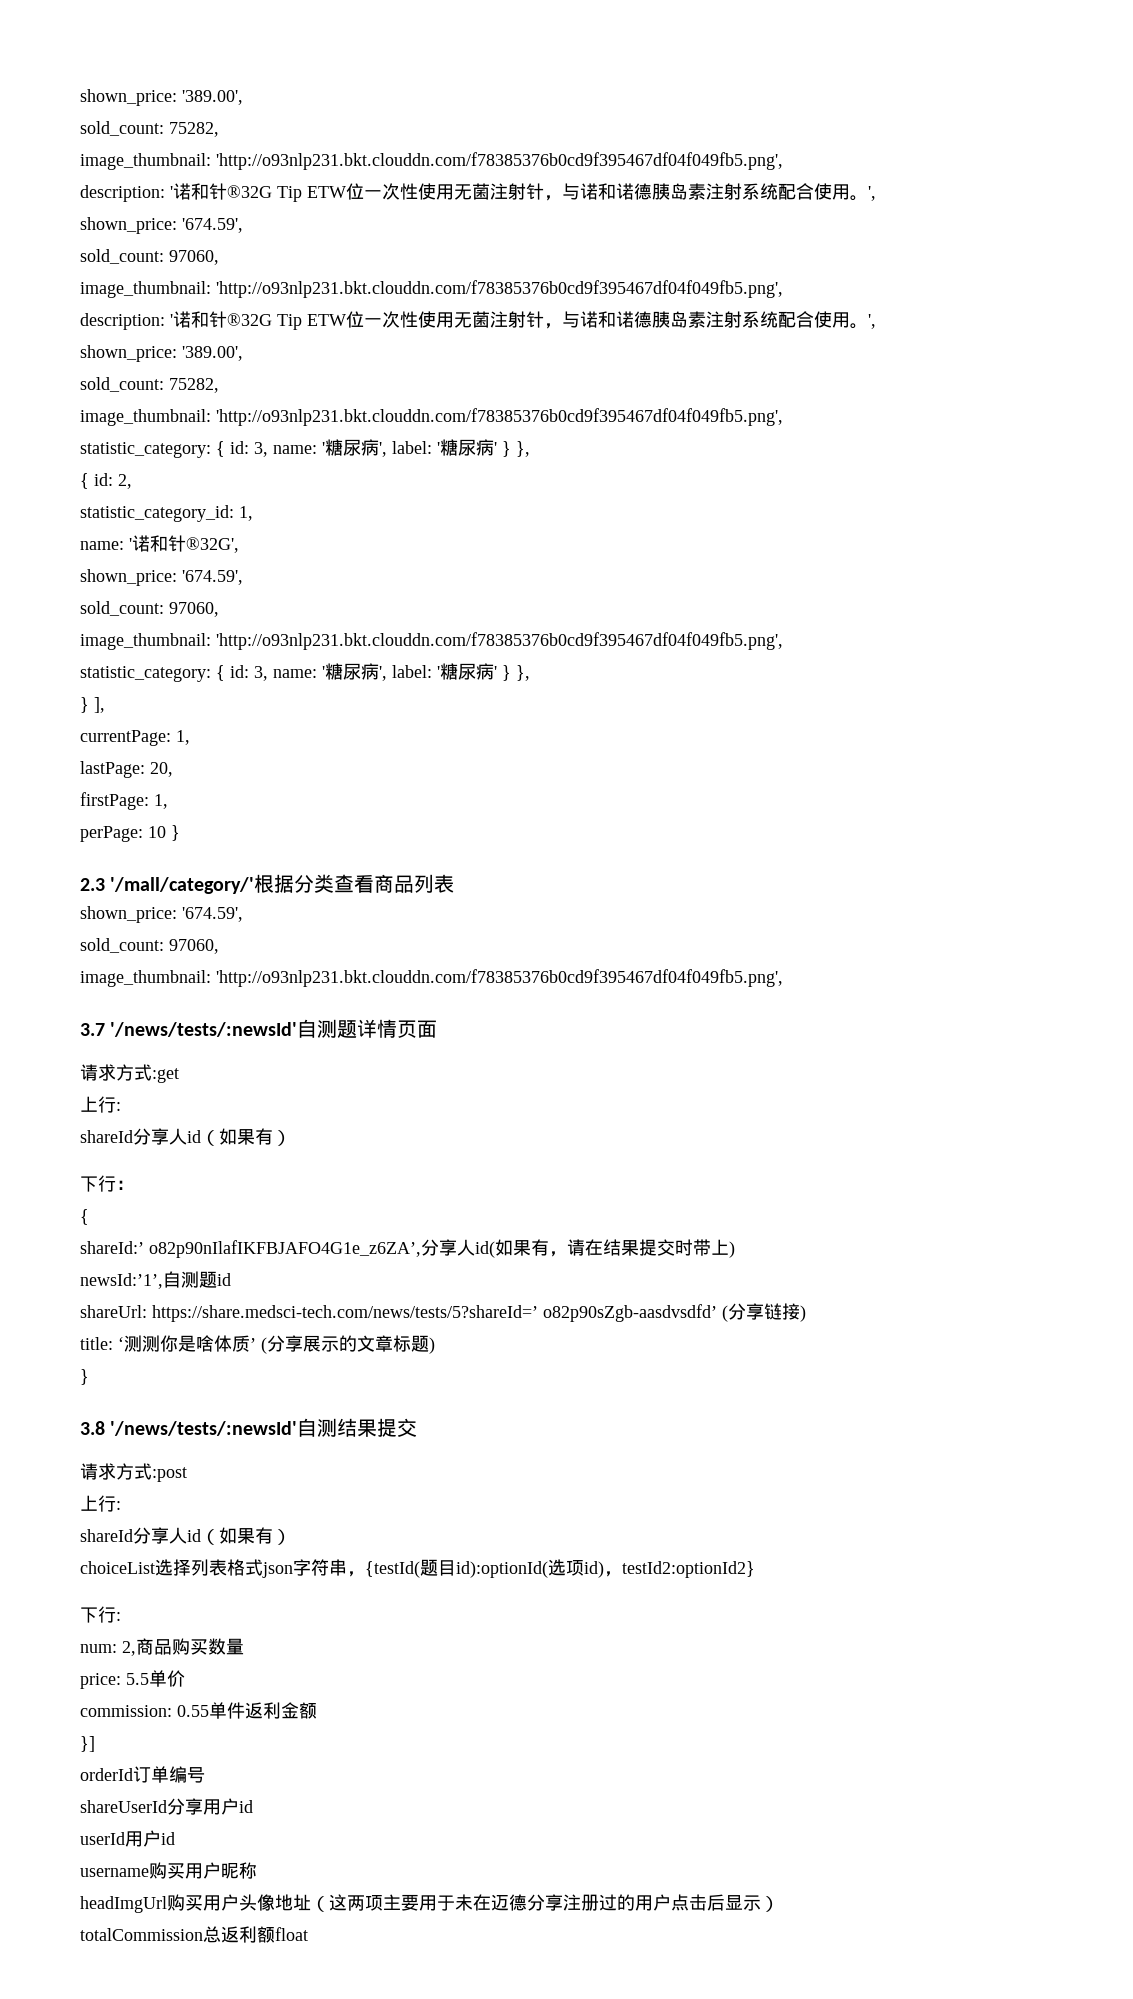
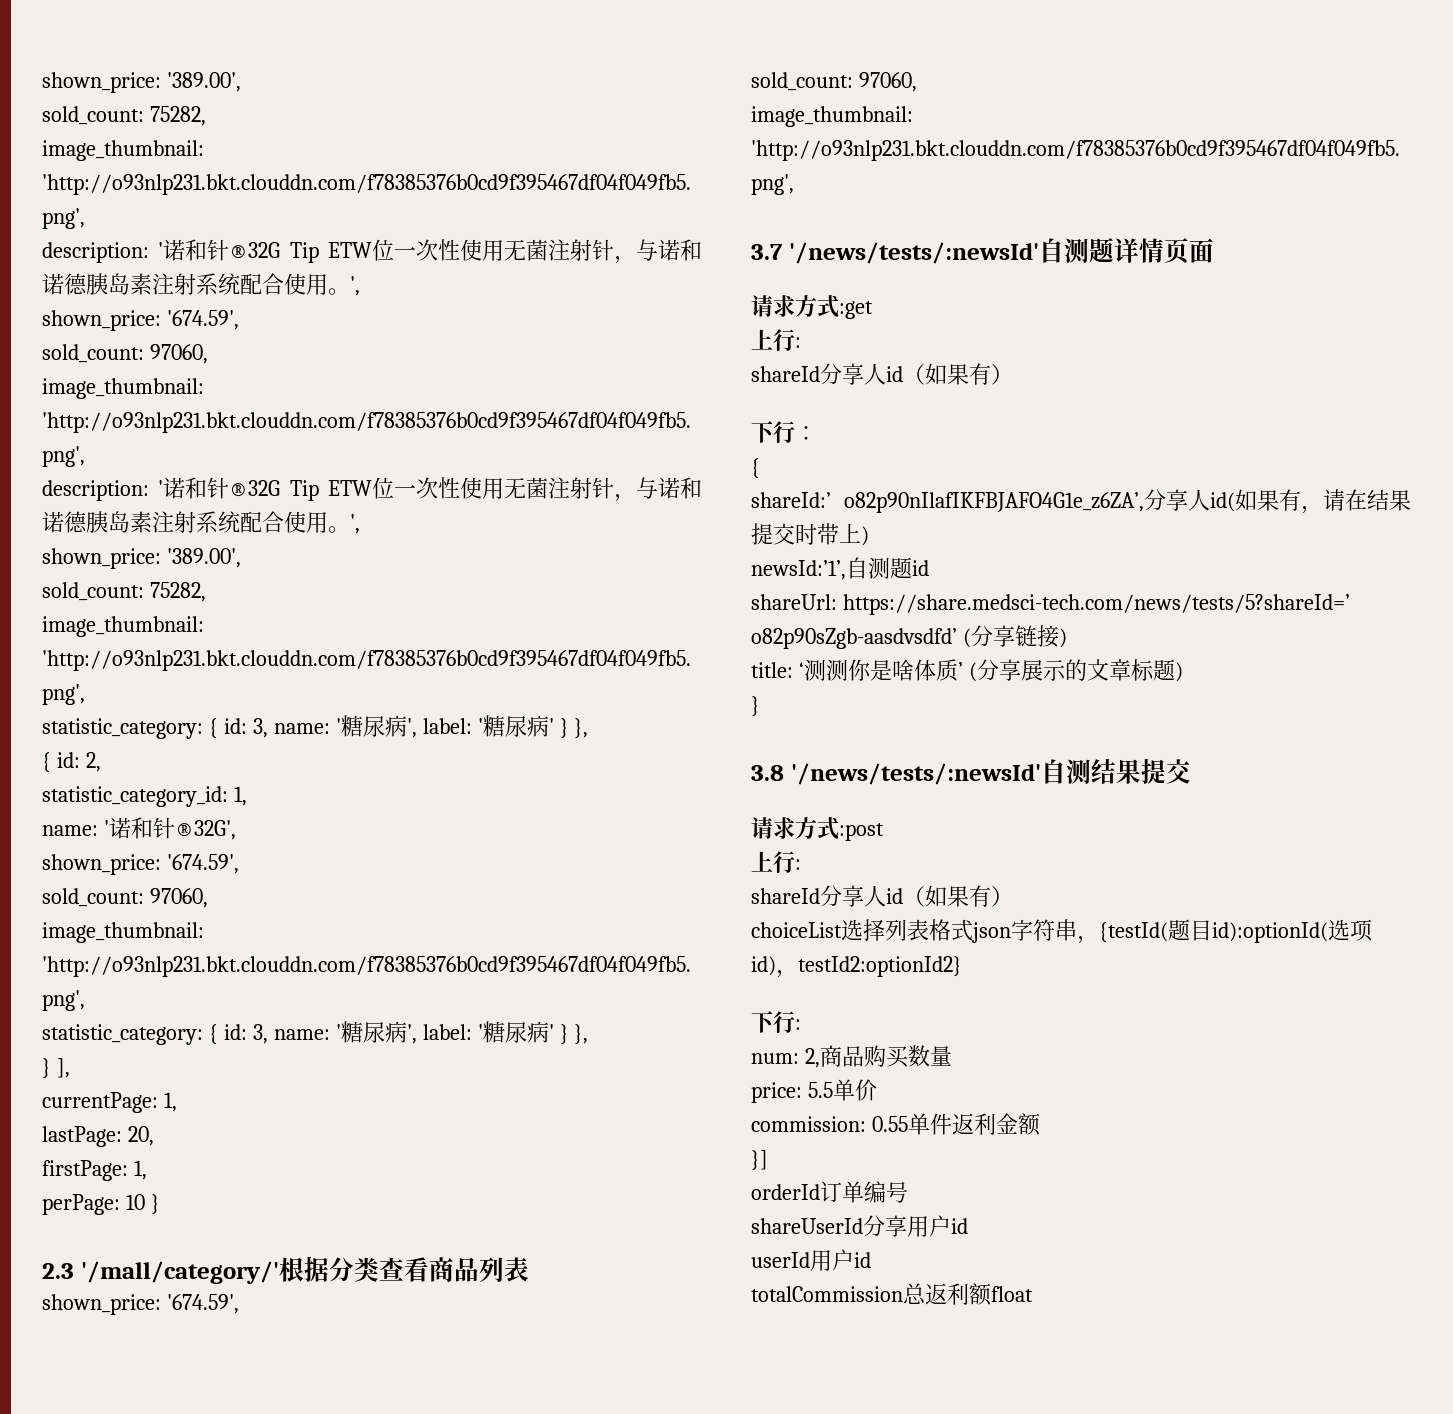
- username购买用户昵称
- headImgUrl购买用户头像地址（这两项主要用于未在迈德分享注册过的用户点击后显示）

